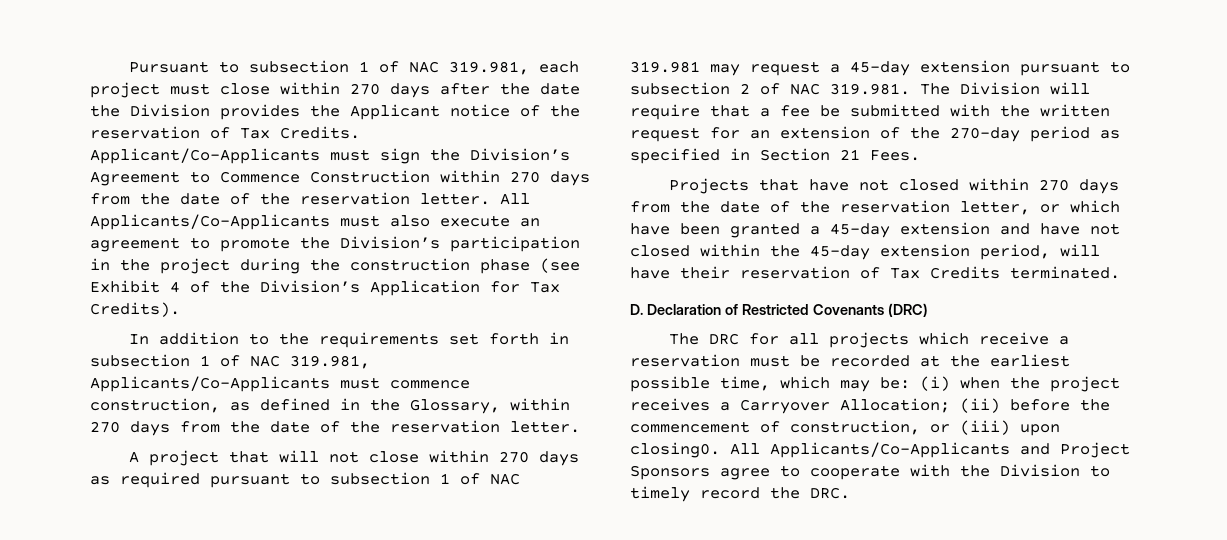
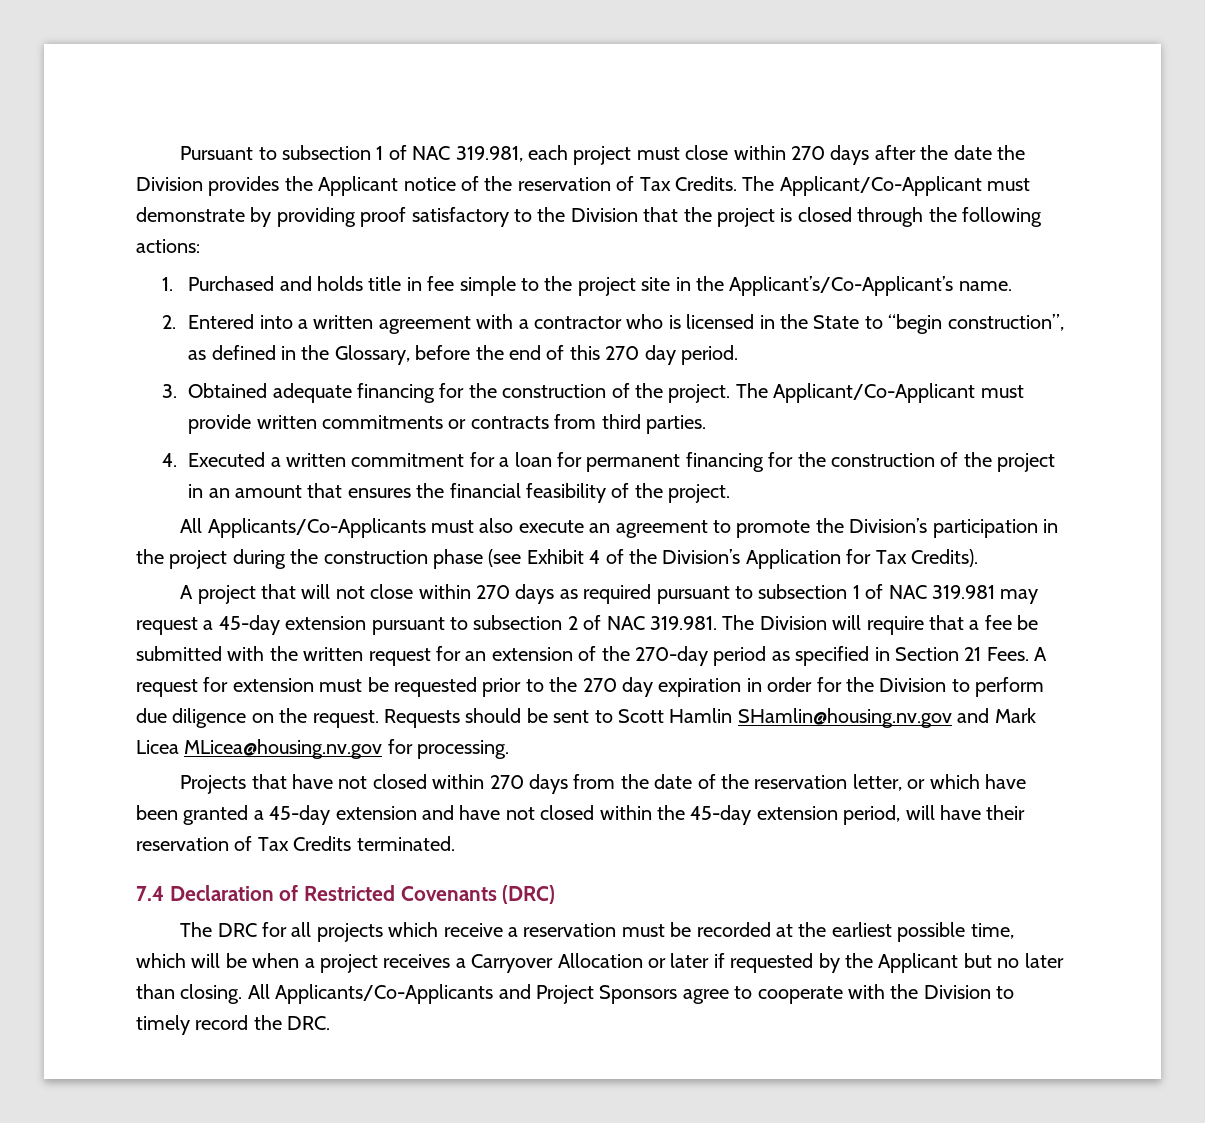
- Applicant/Co-Applicants must sign the Division’s Agreement to Commence Construction within 270 days from the date of the reservation letter. All Applicants/Co-Applicants must also execute an agreement to promote the Division’s participation in the project during the construction phase (see Exhibit 4 of the Division’s Application for Tax Credits).
+ The Applicant/Co-Applicant must demonstrate by providing proof satisfactory to the Division that the project is closed through the following actions:
+ 1. Purchased and holds title in fee simple to the project site in the Applicant’s/Co-Applicant’s name.
+ 2. Entered into a written agreement with a contractor who is licensed in the State to “begin construction”, as defined in the Glossary, before the end of this 270 day period.
+ 3. Obtained adequate financing for the construction of the project. The Applicant/Co-Applicant must provide written commitments or contracts from third parties.
+ 4. Executed a written commitment for a loan for permanent financing for the construction of the project in an amount that ensures the financial feasibility of the project.
+ All Applicants/Co-Applicants must also execute an agreement to promote the Division’s participation in the project during the construction phase (see Exhibit 4 of the Division’s Application for Tax Credits).
- In addition to the requirements set forth in subsection 1 of NAC 319.981, Applicants/Co-Applicants must commence construction, as defined in the Glossary, within 270 days from the date of the reservation letter.
+ A request for extension must be requested prior to the 270 day expiration in order for the Division to perform due diligence on the request. Requests should be sent to Scott Hamlin SHamlin@housing.nv.gov and Mark Licea MLicea@housing.nv.gov for processing.
- D. Declaration of Restricted Covenants (DRC)
+ 7.4 Declaration of Restricted Covenants (DRC)
- The DRC for all projects which receive a reservation must be recorded at the earliest possible time, which may be: (i) when the project receives a Carryover Allocation; (ii) before the commencement of construction, or (iii) upon closing0.
+ The DRC for all projects which receive a reservation must be recorded at the earliest possible time, which will be when a project receives a Carryover Allocation or later if requested by the Applicant but no later than closing.

